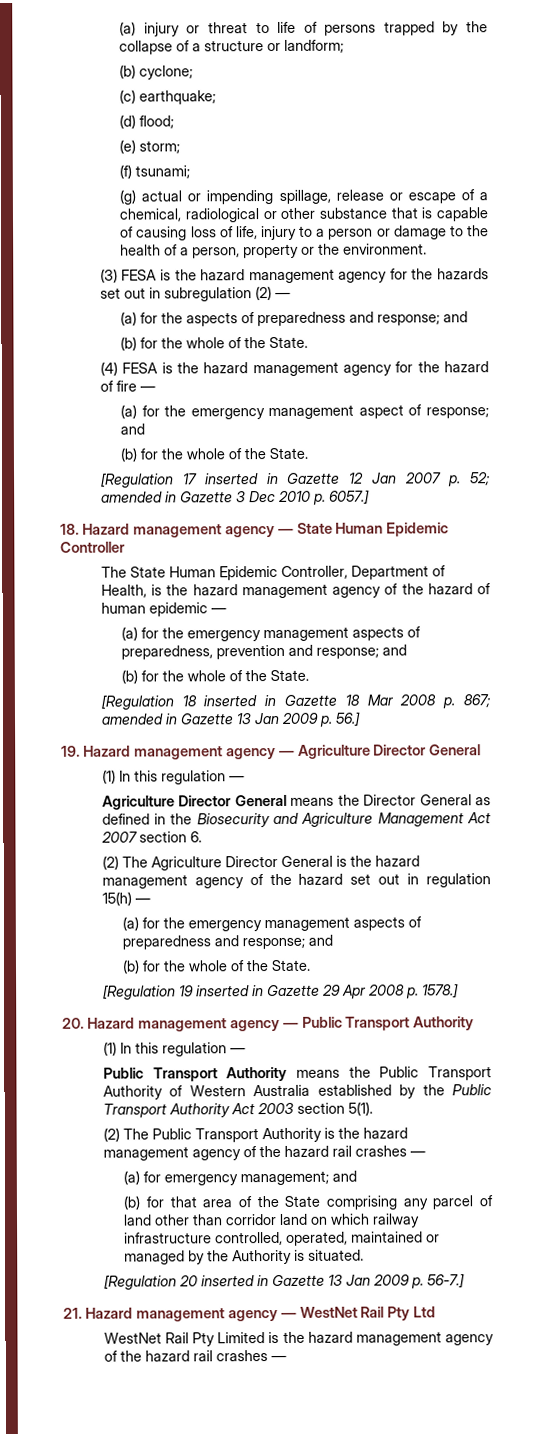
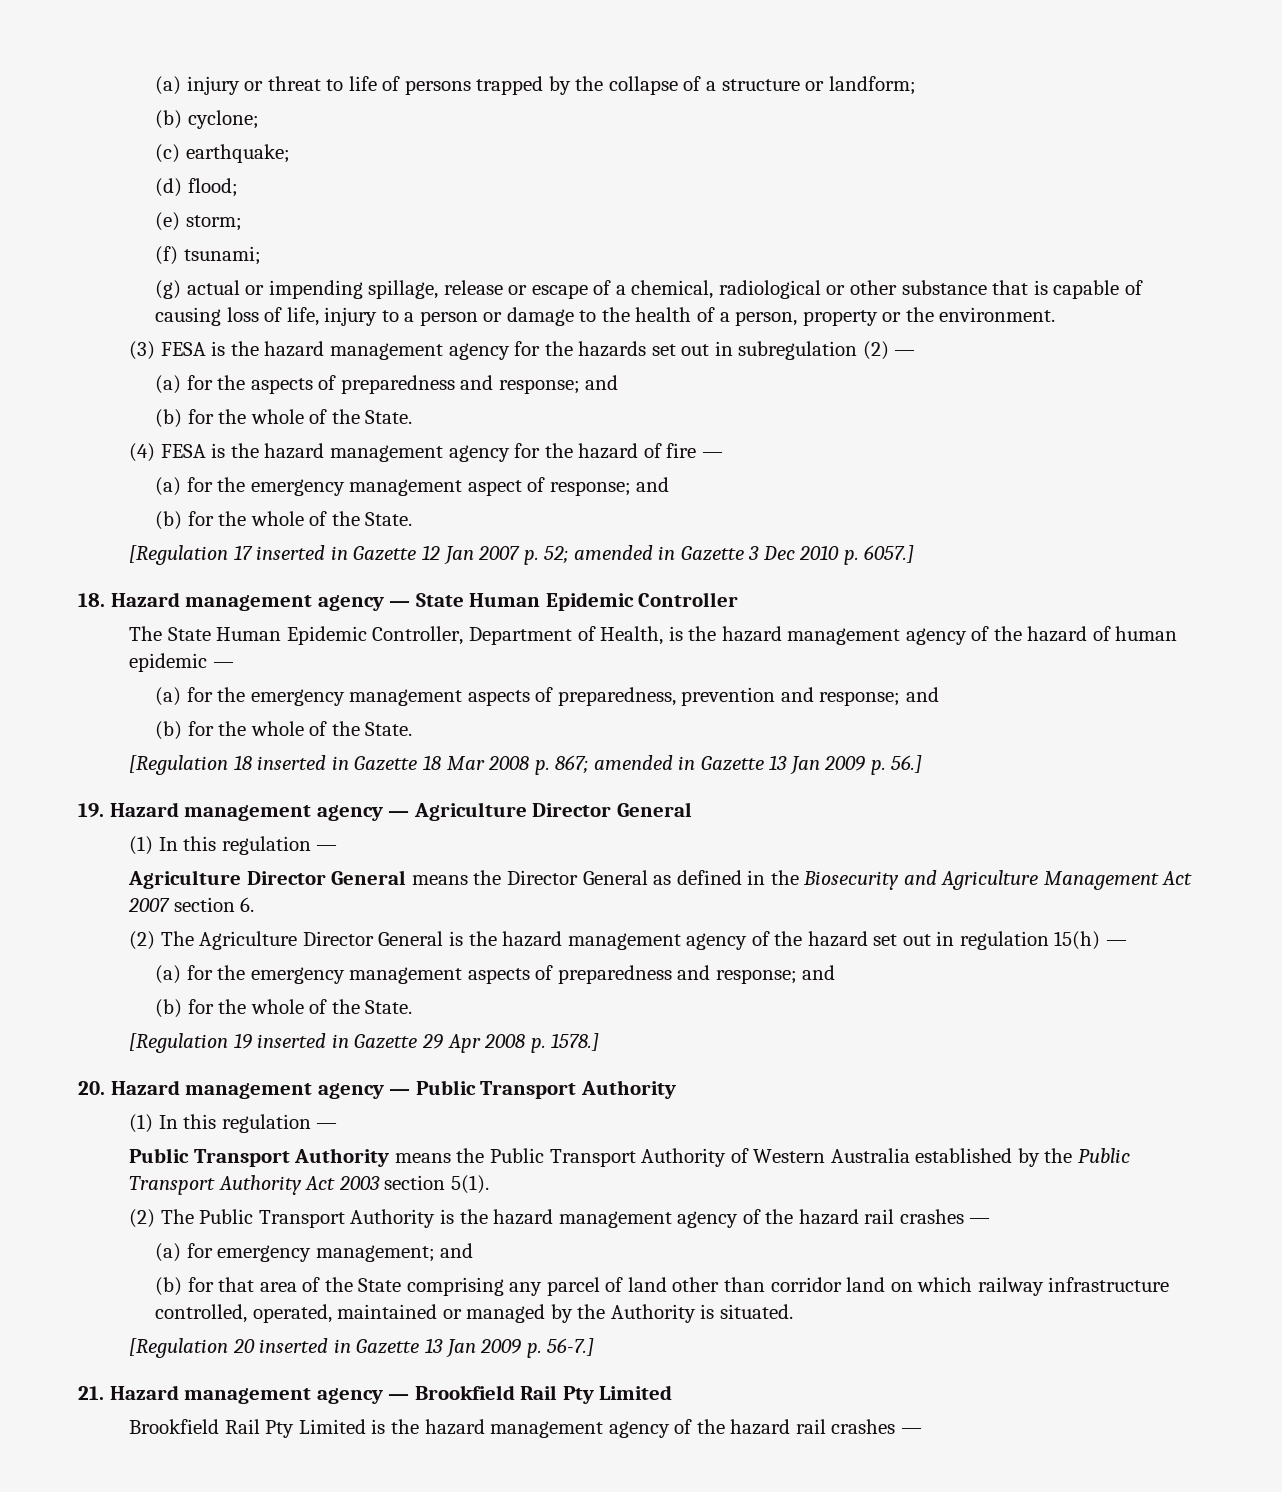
- 21. Hazard management agency — WestNet Rail Pty Ltd
- WestNet Rail Pty Limited is the hazard management agency of the hazard rail crashes —
+ 21. Hazard management agency — Brookfield Rail Pty Limited
+ Brookfield Rail Pty Limited is the hazard management agency of the hazard rail crashes —

